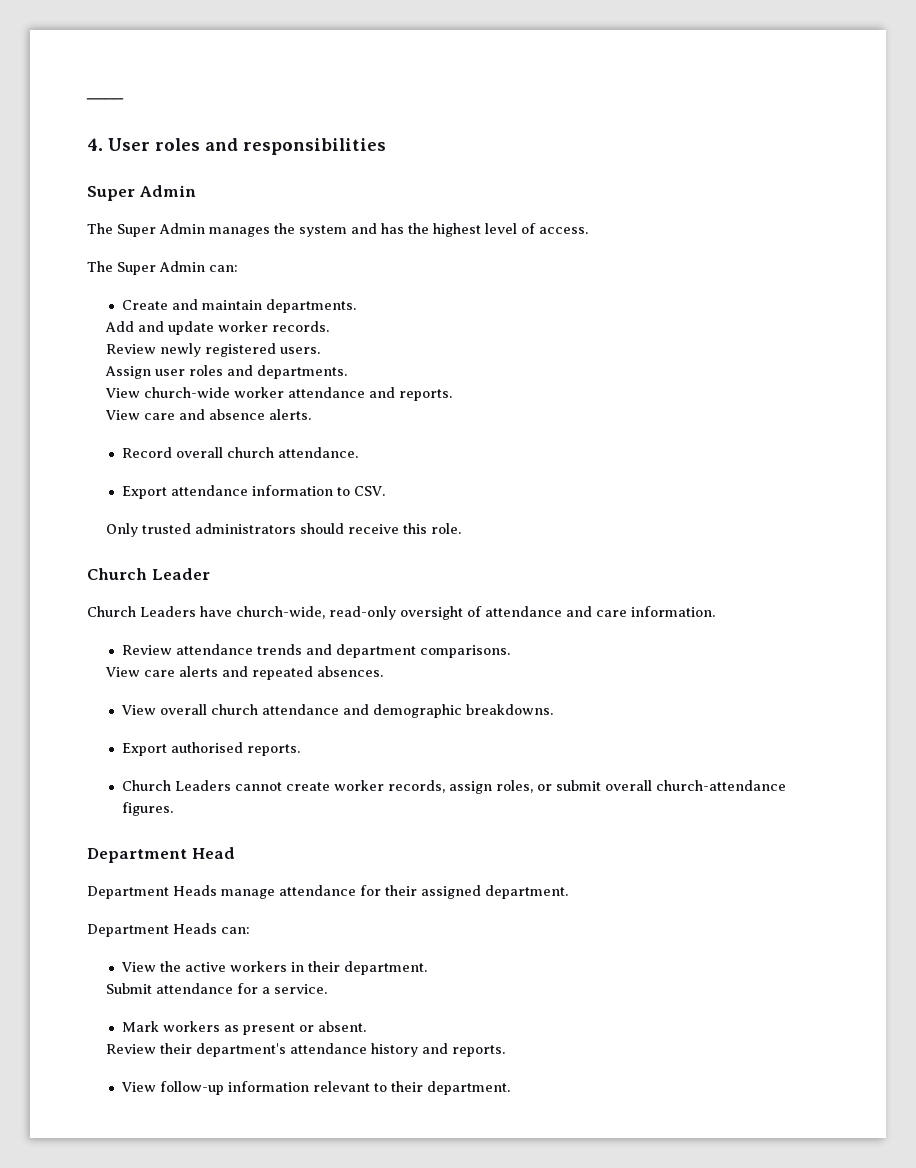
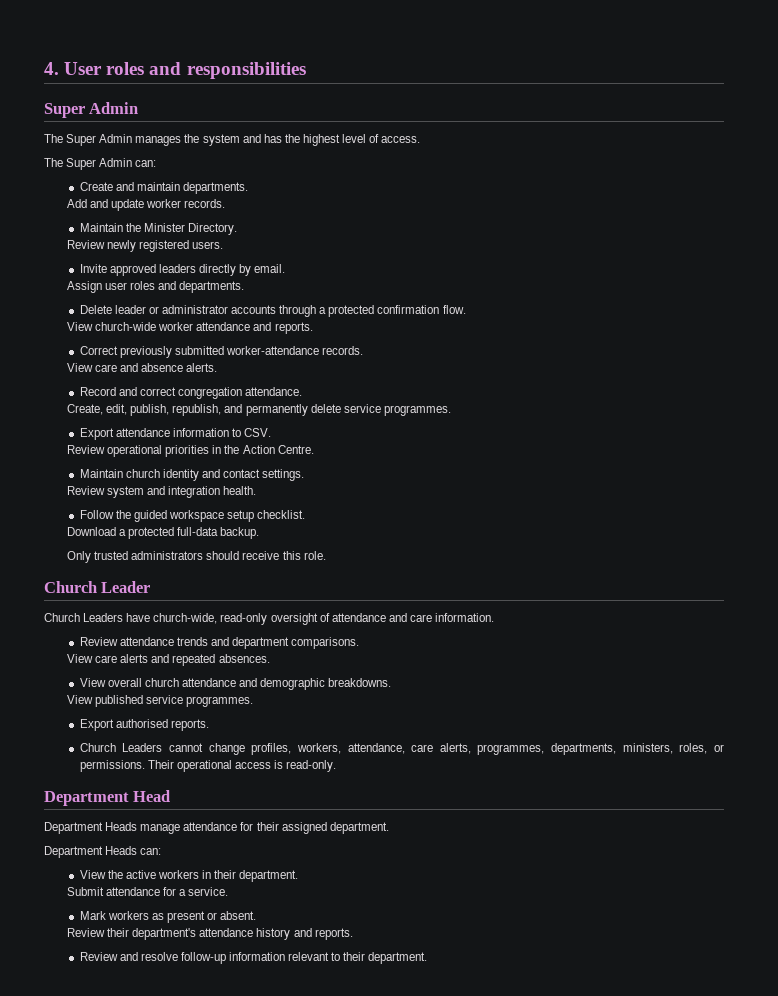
- ────
+ Maintain the Minister Directory.
+ Invite approved leaders directly by email.
+ Delete leader or administrator accounts through a protected confirmation flow.
+ Correct previously submitted worker-attendance records.
- Record overall church attendance.
+ Record and correct congregation attendance.
+ Create, edit, publish, republish, and permanently delete service programmes.
+ Review operational priorities in the Action Centre.
+ Maintain church identity and contact settings.
+ Review system and integration health.
+ Follow the guided workspace setup checklist.
+ Download a protected full-data backup.
+ View published service programmes.
- Church Leaders cannot create worker records, assign roles, or submit overall church-attendance figures.
+ Church Leaders cannot change profiles, workers, attendance, care alerts, programmes, departments, ministers, roles, or permissions. Their operational access is read-only.
- View follow-up information relevant to their department.
+ Review and resolve follow-up information relevant to their department.

